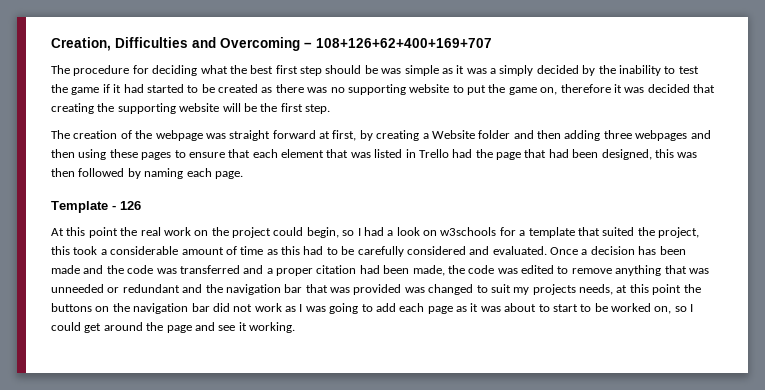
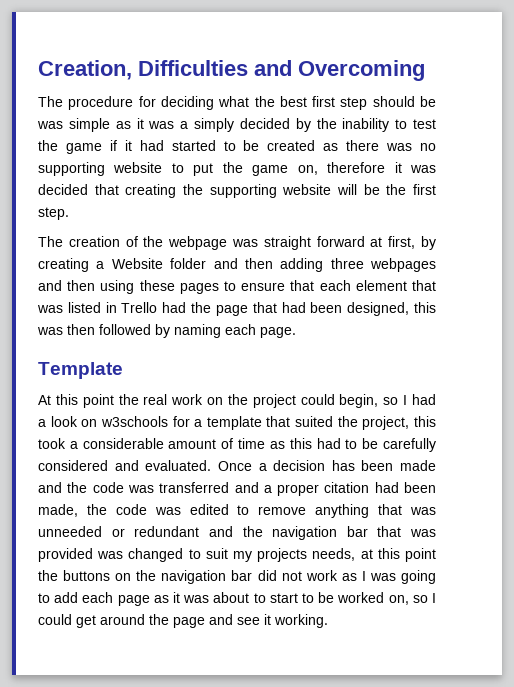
- Creation, Difficulties and Overcoming – 108+126+62+400+169+707
+ Creation, Difficulties and Overcoming
- Template - 126
+ Template

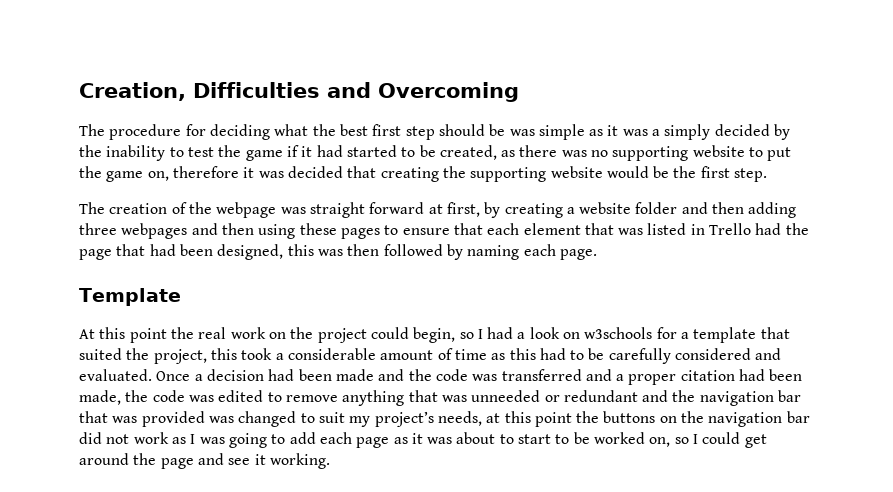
- The procedure for deciding what the best first step should be was simple as it was a simply decided by the inability to test the game if it had started to be created as there was no supporting website to put the game on, therefore it was decided that creating the supporting website will be the first step.
+ The procedure for deciding what the best first step should be was simple as it was a simply decided by the inability to test the game if it had started to be created, as there was no supporting website to put the game on, therefore it was decided that creating the supporting website would be the first step.
- The creation of the webpage was straight forward at first, by creating a Website folder and then adding three webpages and then using these pages to ensure that each element that was listed in Trello had the page that had been designed, this was then followed by naming each page.
+ The creation of the webpage was straight forward at first, by creating a website folder and then adding three webpages and then using these pages to ensure that each element that was listed in Trello had the page that had been designed, this was then followed by naming each page.
- Once a decision has been made and the code was transferred and a proper citation had been made, the code was edited to remove anything that was unneeded or redundant and the navigation bar that was provided was changed to suit my projects needs, at this point the buttons on the navigation bar did not work as I was going to add each page as it was about to start to be worked on, so I could get around the page and see it working.
+ Once a decision had been made and the code was transferred and a proper citation had been made, the code was edited to remove anything that was unneeded or redundant and the navigation bar that was provided was changed to suit my project’s needs, at this point the buttons on the navigation bar did not work as I was going to add each page as it was about to start to be worked on, so I could get around the page and see it working.

